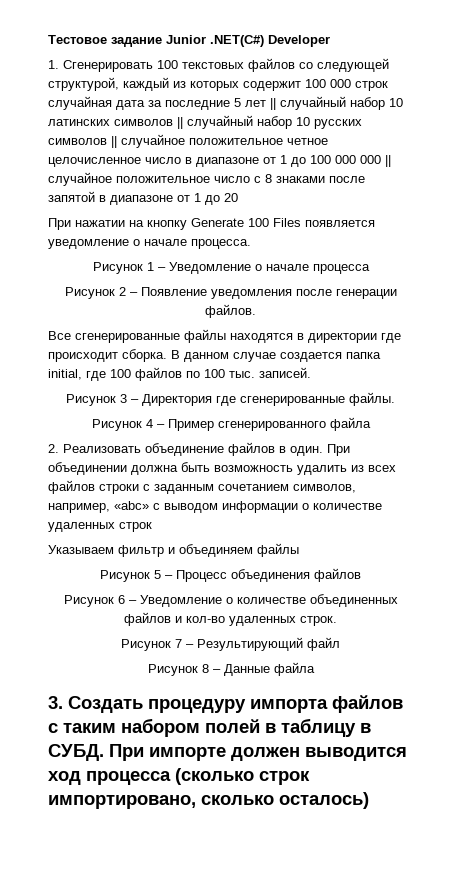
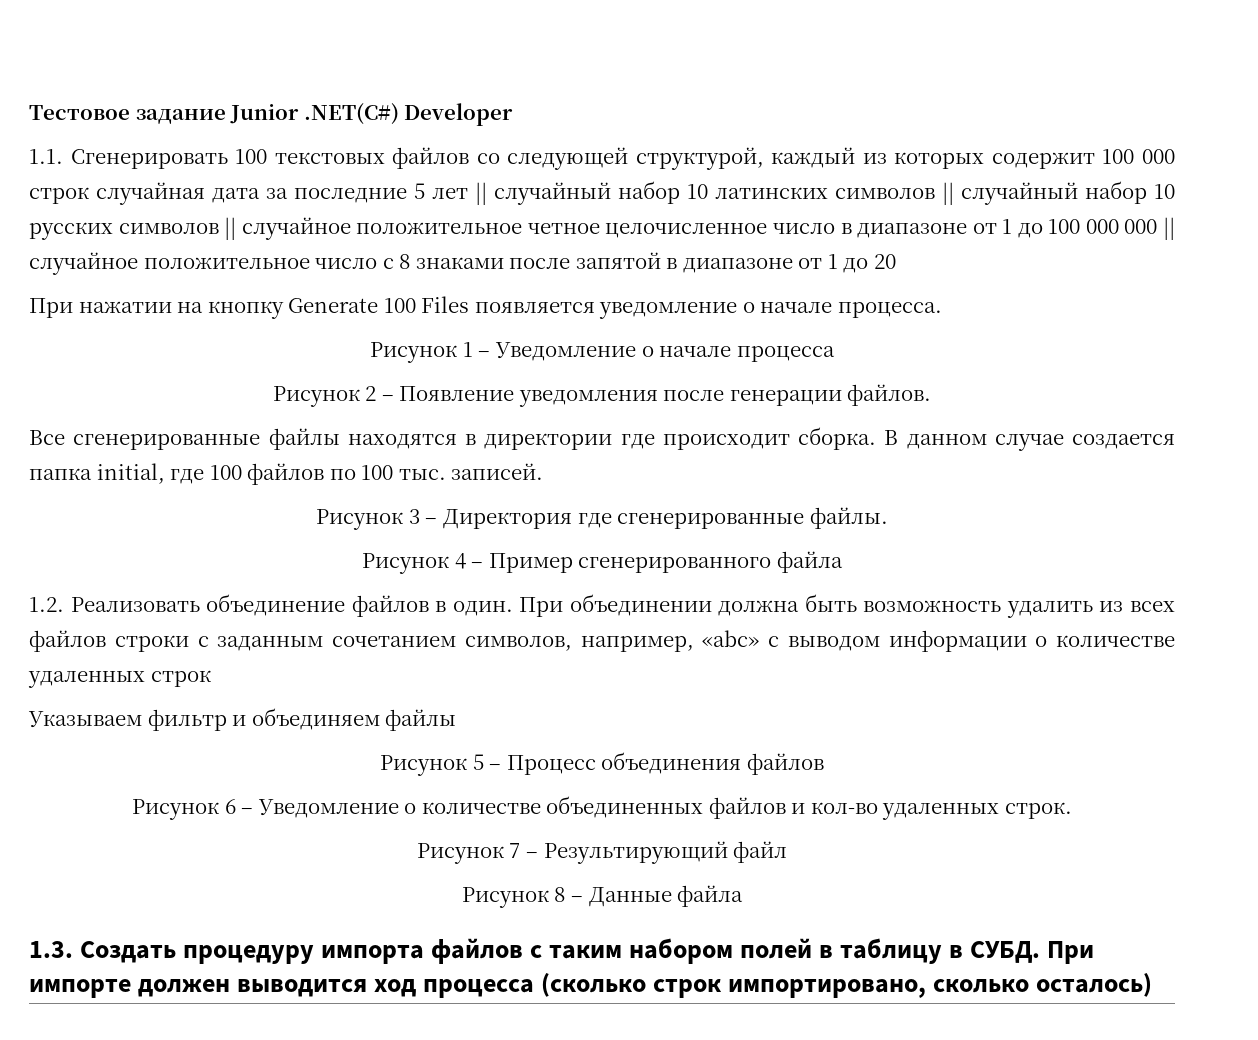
- 1. Сгенерировать 100 текстовых файлов со следующей структурой, каждый из которых содержит 100 000 строк случайная дата за последние 5 лет || случайный набор 10 латинских символов || случайный набор 10 русских символов || случайное положительное четное целочисленное число в диапазоне от 1 до 100 000 000 || случайное положительное число с 8 знаками после запятой в диапазоне от 1 до 20
+ 1.1. Сгенерировать 100 текстовых файлов со следующей структурой, каждый из которых содержит 100 000 строк случайная дата за последние 5 лет || случайный набор 10 латинских символов || случайный набор 10 русских символов || случайное положительное четное целочисленное число в диапазоне от 1 до 100 000 000 || случайное положительное число с 8 знаками после запятой в диапазоне от 1 до 20
- 2. Реализовать объединение файлов в один.
+ 1.2. Реализовать объединение файлов в один.
- 3. Создать процедуру импорта файлов с таким набором полей в таблицу в СУБД.
+ 1.3. Создать процедуру импорта файлов с таким набором полей в таблицу в СУБД.

